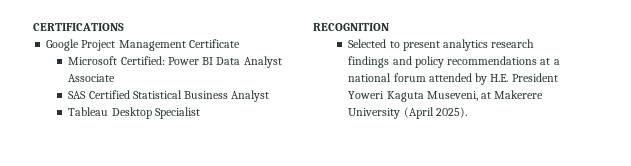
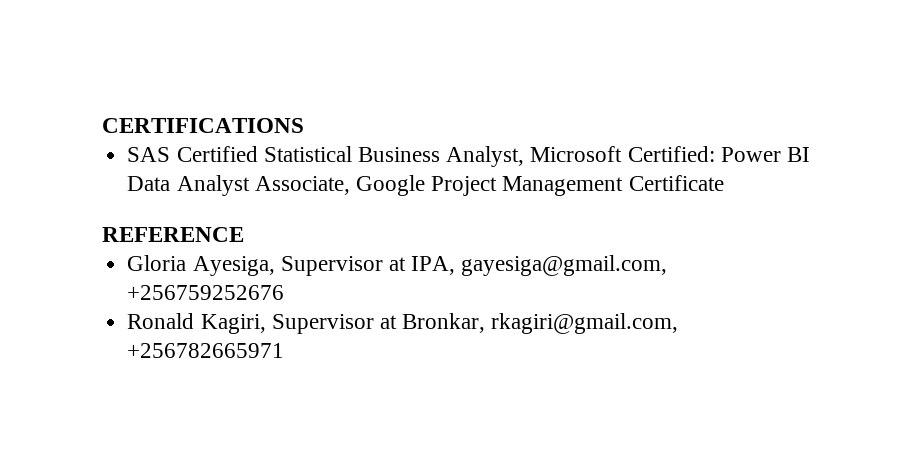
- Google Project Management Certificate
- Microsoft Certified: Power BI Data Analyst Associate
- SAS Certified Statistical Business Analyst
- Tableau Desktop Specialist
- RECOGNITION
- Selected to present analytics research findings and policy recommendations at a national forum attended by H.E. President Yoweri Kaguta Museveni, at Makerere University (April 2025).
+ SAS Certified Statistical Business Analyst, Microsoft Certified: Power BI Data Analyst Associate, Google Project Management Certificate
+ REFERENCE
+ Gloria Ayesiga, Supervisor at IPA, gayesiga@gmail.com, +256759252676
+ Ronald Kagiri, Supervisor at Bronkar, rkagiri@gmail.com, +256782665971

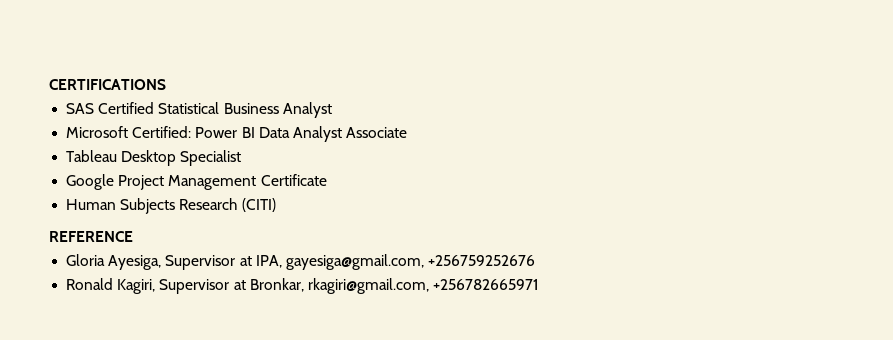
- SAS Certified Statistical Business Analyst, Microsoft Certified: Power BI Data Analyst Associate, Google Project Management Certificate
+ SAS Certified Statistical Business Analyst
+ Microsoft Certified: Power BI Data Analyst Associate
+ Tableau Desktop Specialist
+ Google Project Management Certificate
+ Human Subjects Research (CITI)

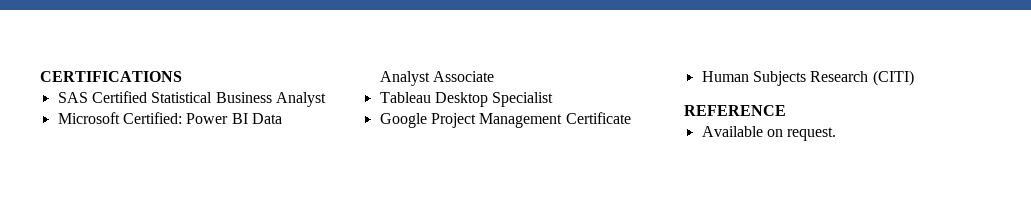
- Gloria Ayesiga, Supervisor at IPA, gayesiga@gmail.com, +256759252676
- Ronald Kagiri, Supervisor at Bronkar, rkagiri@gmail.com, +256782665971
+ Available on request.

